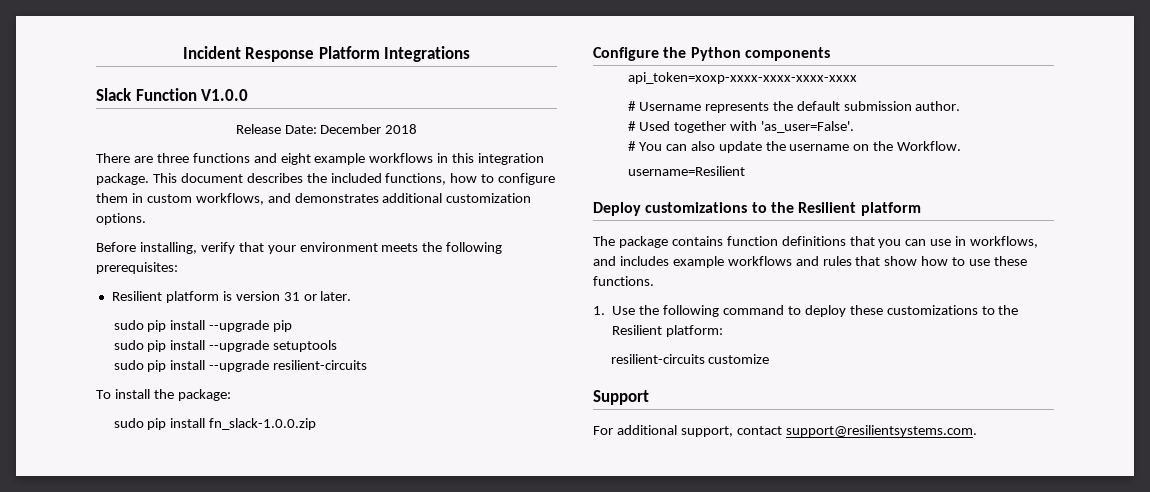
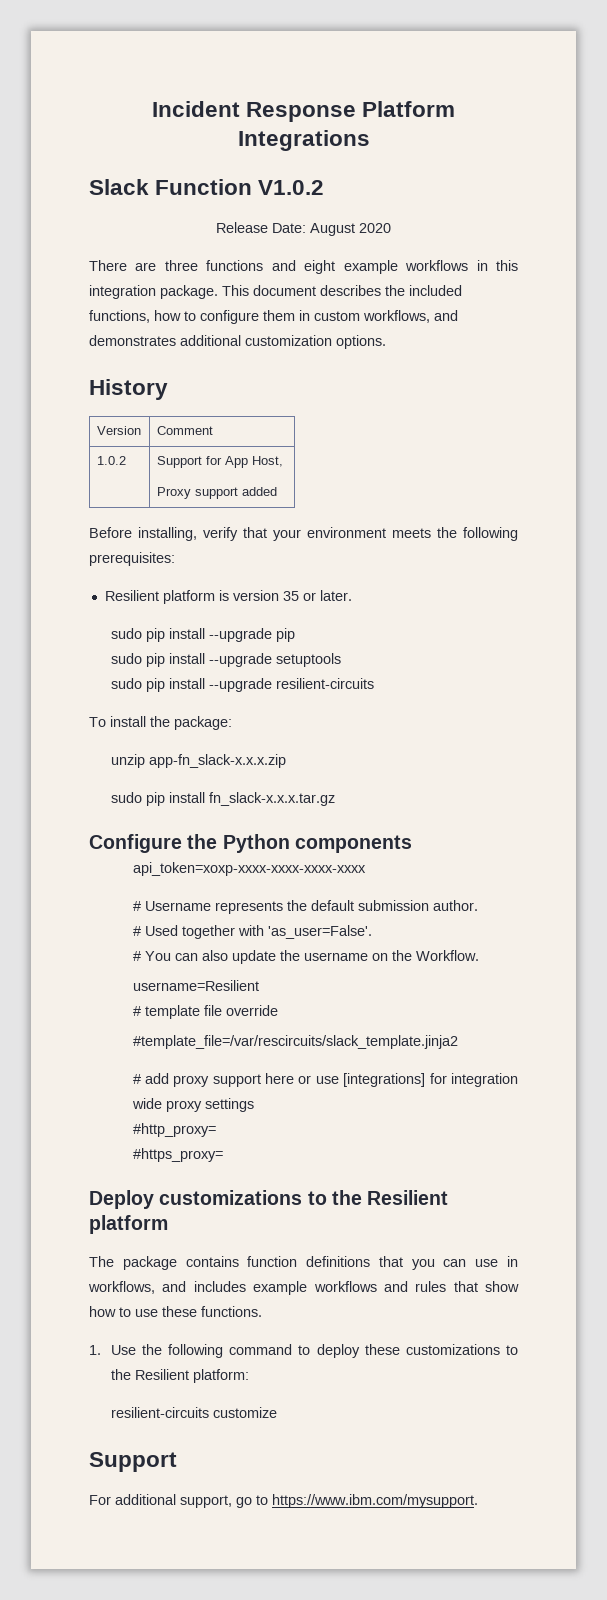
- Slack Function V1.0.0
+ Slack Function V1.0.2
- Release Date: December 2018
+ Release Date: August 2020
+ History
+ Version | Comment
+ 1.0.2 | Support for App Host,
+ Proxy support added
- Resilient platform is version 31 or later.
+ Resilient platform is version 35 or later.
- sudo pip install fn_slack-1.0.0.zip
+ unzip app-fn_slack-x.x.x.zip
+ sudo pip install fn_slack-x.x.x.tar.gz
+ # template file override
+ #template_file=/var/rescircuits/slack_template.jinja2
+ # add proxy support here or use [integrations] for integration wide proxy settings
+ #http_proxy=
+ #https_proxy=
- For additional support, contact support@resilientsystems.com.
+ For additional support, go to https://www.ibm.com/mysupport.

